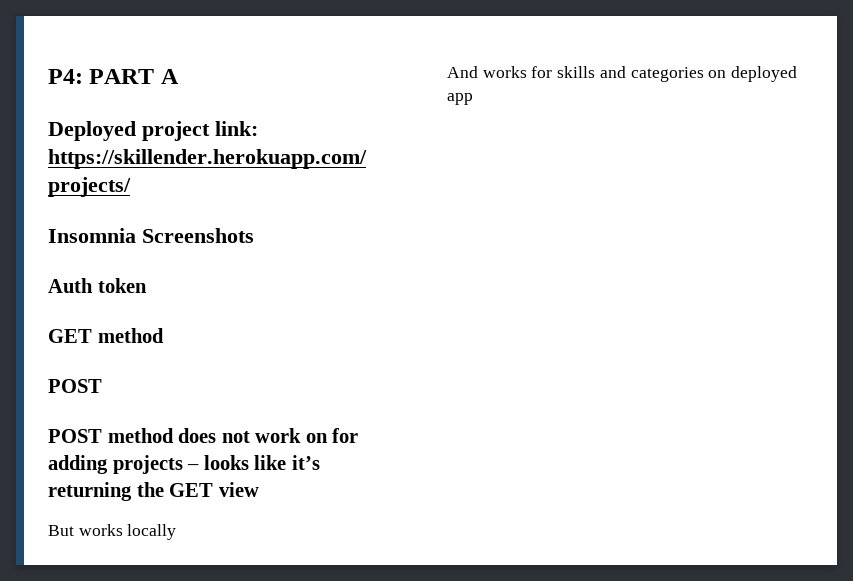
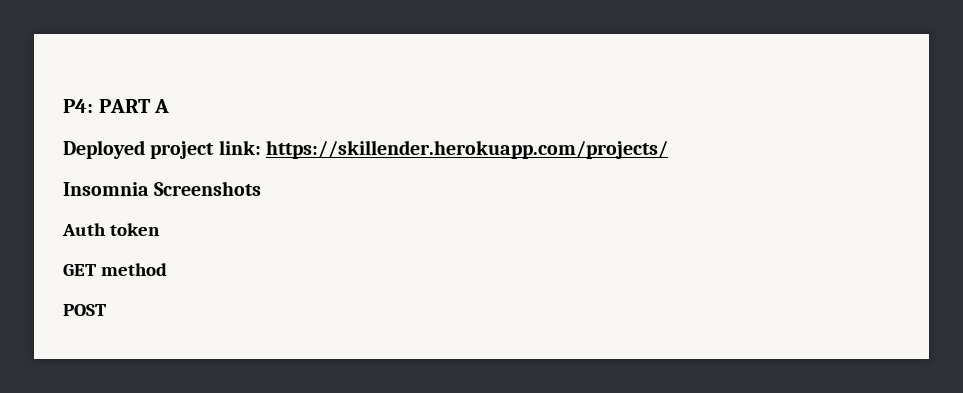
- POST method does not work on for adding projects – looks like it’s returning the GET view
- But works locally
- And works for skills and categories on deployed app

